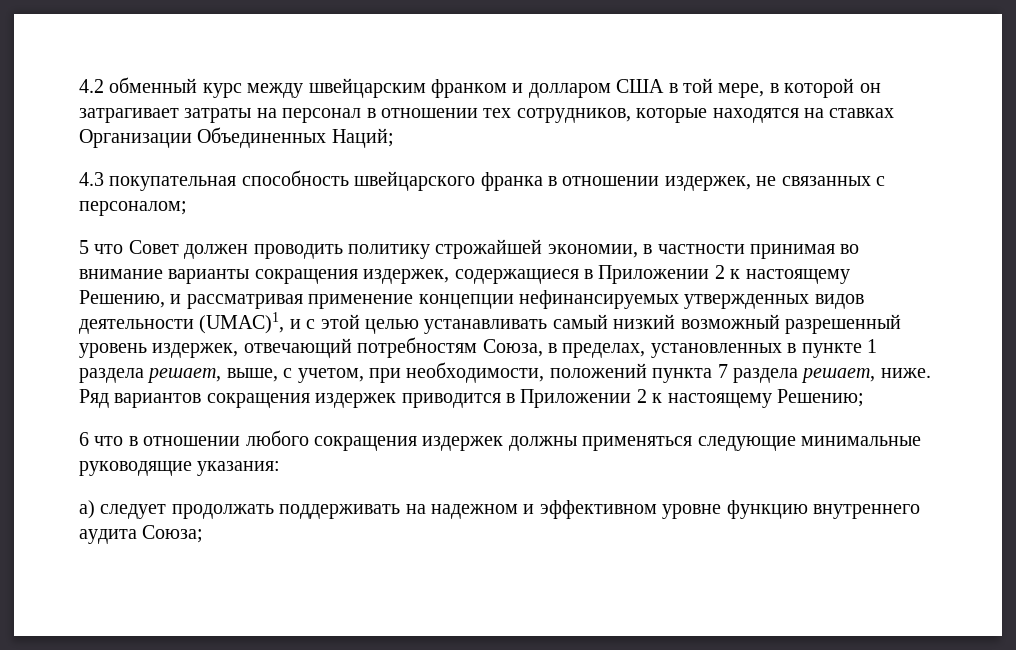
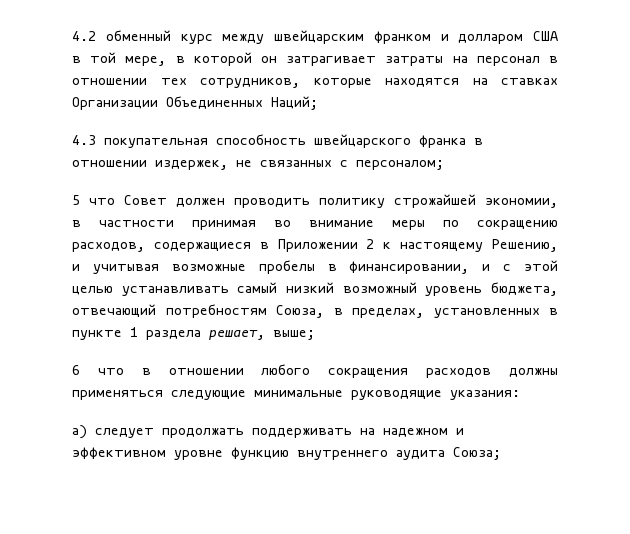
- 5 что Совет должен проводить политику строжайшей экономии, в частности принимая во внимание варианты сокращения издержек, содержащиеся в Приложении 2 к настоящему Решению, и рассматривая применение концепции нефинансируемых утвержденных видов деятельности (UMAC)1, и с этой целью устанавливать самый низкий возможный разрешенный уровень издержек, отвечающий потребностям Союза, в пределах, установленных в пункте 1 раздела решает, выше, с учетом, при необходимости, положений пункта 7 раздела решает, ниже. Ряд вариантов сокращения издержек приводится в Приложении 2 к настоящему Решению;
+ 5 что Совет должен проводить политику строжайшей экономии, в частности принимая во внимание меры по сокращению расходов, содержащиеся в Приложении 2 к настоящему Решению, и учитывая возможные пробелы в финансировании, и с этой целью устанавливать самый низкий возможный уровень бюджета, отвечающий потребностям Союза, в пределах, установленных в пункте 1 раздела решает, выше;
- 6 что в отношении любого сокращения издержек должны применяться следующие минимальные руководящие указания:
+ 6 что в отношении любого сокращения расходов должны применяться следующие минимальные руководящие указания:

